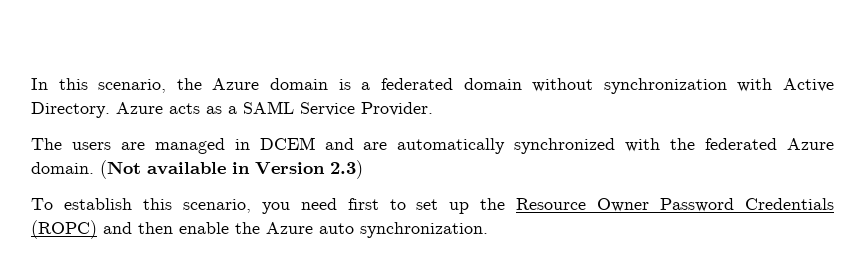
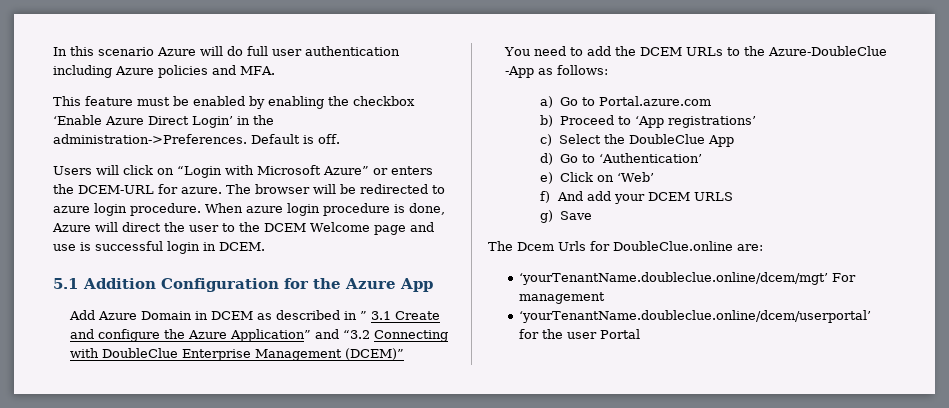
- In this scenario, the Azure domain is a federated domain without synchronization with Active Directory. Azure acts as a SAML Service Provider.
- The users are managed in DCEM and are automatically synchronized with the federated Azure domain. (Not available in Version 2.3)
- To establish this scenario, you need first to set up the Resource Owner Password Credentials (ROPC) and then enable the Azure auto synchronization.
+ In this scenario Azure will do full user authentication including Azure policies and MFA.
+ This feature must be enabled by enabling the checkbox ‘Enable Azure Direct Login’ in the administration->Preferences. Default is off.
+ Users will click on “Login with Microsoft Azure” or enters the DCEM-URL for azure. The browser will be redirected to azure login procedure. When azure login procedure is done, Azure will direct the user to the DCEM Welcome page and use is successful login in DCEM.
+ 5.1 Addition Configuration for the Azure App
+ Add Azure Domain in DCEM as described in ” 3.1 Create and configure the Azure Application” and “3.2 Connecting with DoubleClue Enterprise Management (DCEM)”
+ You need to add the DCEM URLs to the Azure-DoubleClue -App as follows:
+ a) Go to Portal.azure.com
+ b) Proceed to ‘App registrations’
+ c) Select the DoubleClue App
+ d) Go to ‘Authentication’
+ e) Click on ‘Web’
+ f) And add your DCEM URLS
+ g) Save
+ The Dcem Urls for DoubleClue.online are:
+ ‘yourTenantName.doubleclue.online/dcem/mgt’ For management
+ ‘yourTenantName.doubleclue.online/dcem/userportal’ for the user Portal

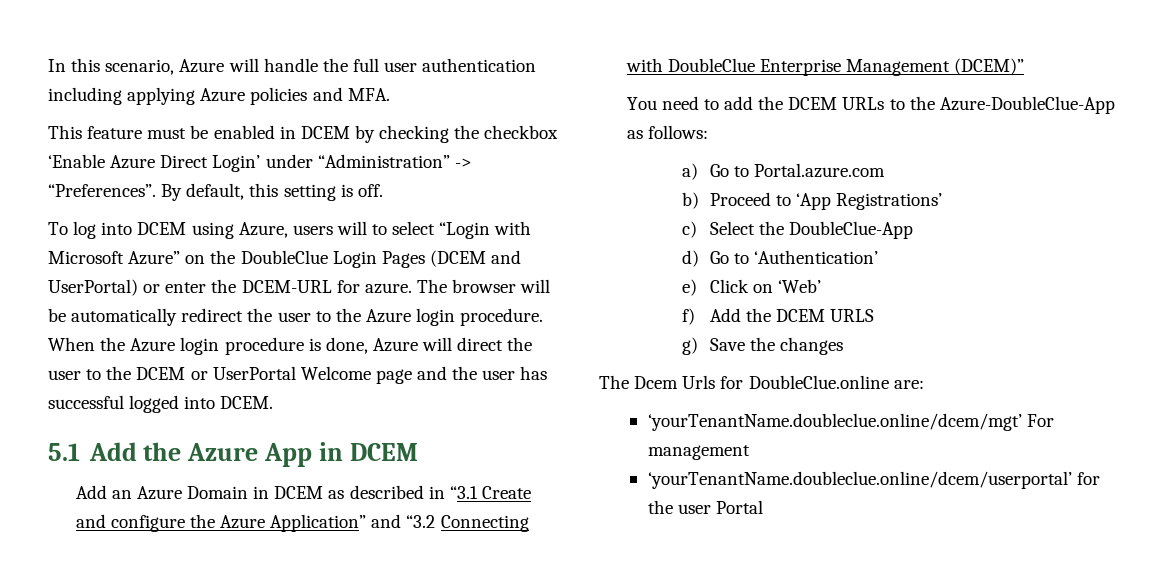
- In this scenario Azure will do full user authentication including Azure policies and MFA.
+ In this scenario, Azure will handle the full user authentication including applying Azure policies and MFA.
- This feature must be enabled by enabling the checkbox ‘Enable Azure Direct Login’ in the administration->Preferences. Default is off.
- Users will click on “Login with Microsoft Azure” or enters the DCEM-URL for azure.
+ This feature must be enabled in DCEM by checking the checkbox ‘Enable Azure Direct Login’ under “Administration” -> “Preferences”. By default, this setting is off.
+ To log into DCEM using Azure, users will to select “Login with Microsoft Azure” on the DoubleClue Login Pages (DCEM and UserPortal) or enter the DCEM-URL for azure.
- The browser will be redirected to azure login procedure.
+ The browser will be automatically redirect the user to the Azure login procedure.
- When azure login procedure is done, Azure will direct the user to the DCEM Welcome page and use is successful login in DCEM.
+ When the Azure login procedure is done, Azure will direct the user to the DCEM or UserPortal Welcome page and the user has successful logged into DCEM.
- 5.1 Addition Configuration for the Azure App
- Add Azure Domain in DCEM as described in ” 3.1 Create and configure the Azure Application” and “3.2 Connecting with DoubleClue Enterprise Management (DCEM)”
+ 5.1 Add the Azure App in DCEM
+ Add an Azure Domain in DCEM as described in “3.1 Create and configure the Azure Application” and “3.2 Connecting with DoubleClue Enterprise Management (DCEM)”
- You need to add the DCEM URLs to the Azure-DoubleClue -App as follows:
+ You need to add the DCEM URLs to the Azure-DoubleClue-App as follows:
- b) Proceed to ‘App registrations’
+ b) Proceed to ‘App Registrations’
- c) Select the DoubleClue App
+ c) Select the DoubleClue-App
- f) And add your DCEM URLS
+ f) Add the DCEM URLS
- g) Save
+ g) Save the changes

